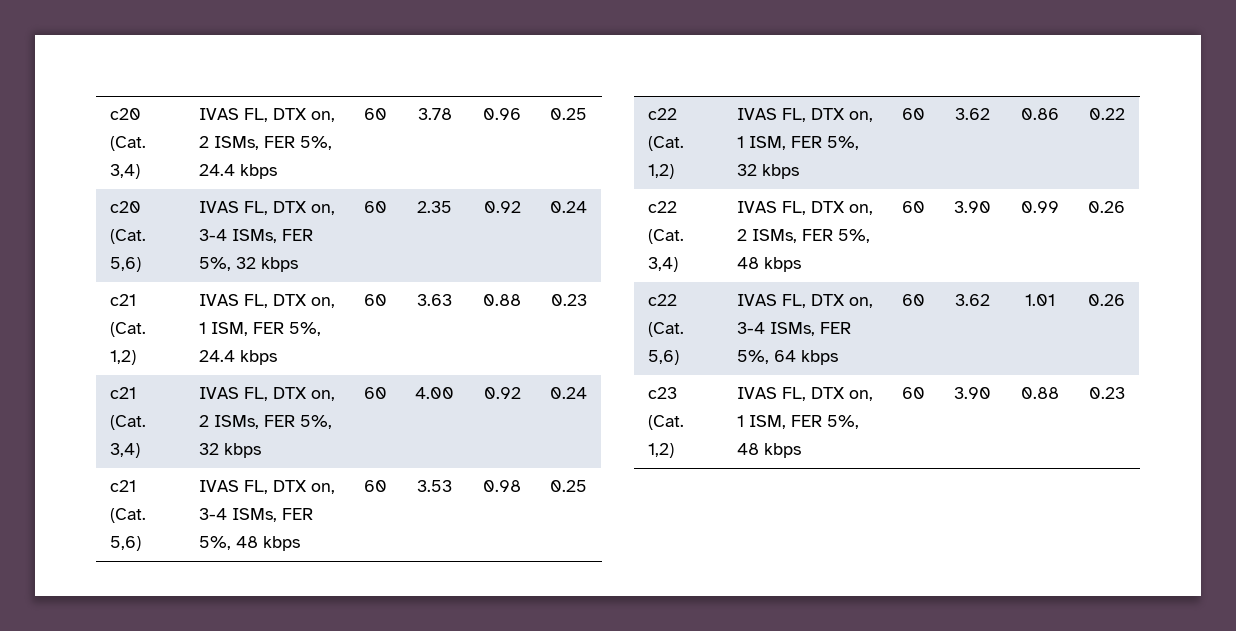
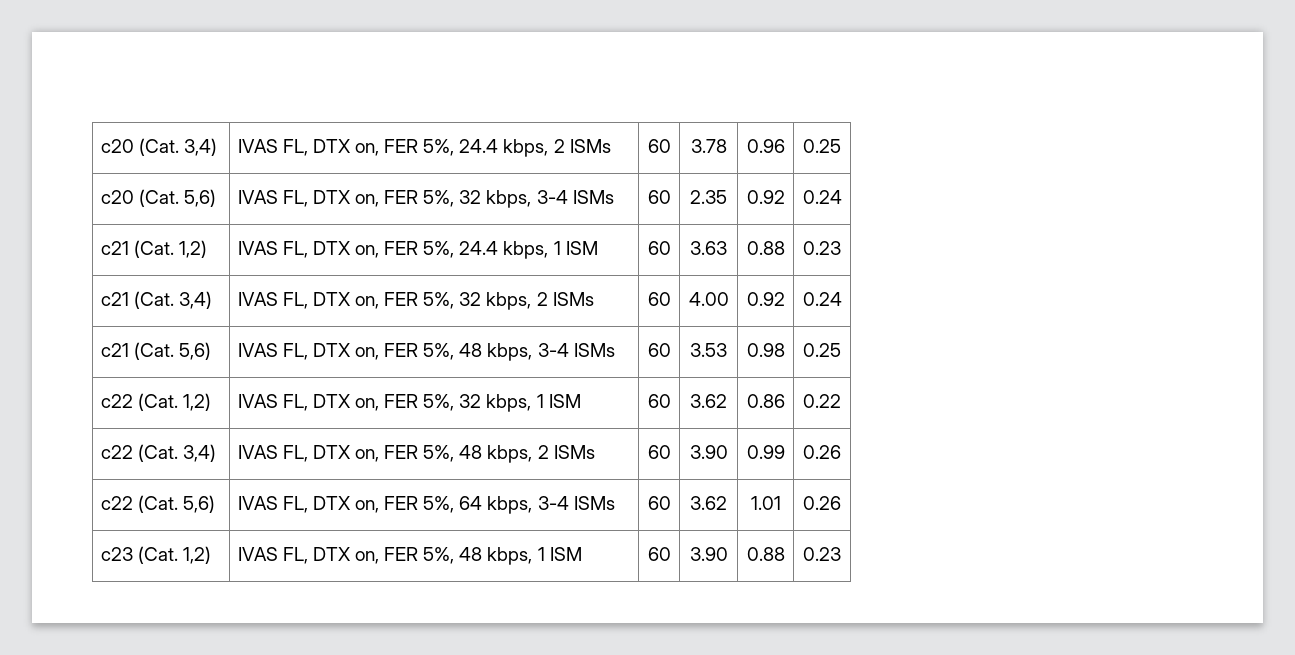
- c20 (Cat. 3,4) | IVAS FL, DTX on, 2 ISMs, FER 5%, 24.4 kbps | 60 | 3.78 | 0.96 | 0.25
+ c20 (Cat. 3,4) | IVAS FL, DTX on, FER 5%, 24.4 kbps, 2 ISMs | 60 | 3.78 | 0.96 | 0.25
- c20 (Cat. 5,6) | IVAS FL, DTX on, 3-4 ISMs, FER 5%, 32 kbps | 60 | 2.35 | 0.92 | 0.24
+ c20 (Cat. 5,6) | IVAS FL, DTX on, FER 5%, 32 kbps, 3-4 ISMs | 60 | 2.35 | 0.92 | 0.24
- c21 (Cat. 1,2) | IVAS FL, DTX on, 1 ISM, FER 5%, 24.4 kbps | 60 | 3.63 | 0.88 | 0.23
+ c21 (Cat. 1,2) | IVAS FL, DTX on, FER 5%, 24.4 kbps, 1 ISM | 60 | 3.63 | 0.88 | 0.23
- c21 (Cat. 3,4) | IVAS FL, DTX on, 2 ISMs, FER 5%, 32 kbps | 60 | 4.00 | 0.92 | 0.24
+ c21 (Cat. 3,4) | IVAS FL, DTX on, FER 5%, 32 kbps, 2 ISMs | 60 | 4.00 | 0.92 | 0.24
- c21 (Cat. 5,6) | IVAS FL, DTX on, 3-4 ISMs, FER 5%, 48 kbps | 60 | 3.53 | 0.98 | 0.25
+ c21 (Cat. 5,6) | IVAS FL, DTX on, FER 5%, 48 kbps, 3-4 ISMs | 60 | 3.53 | 0.98 | 0.25
- c22 (Cat. 1,2) | IVAS FL, DTX on, 1 ISM, FER 5%, 32 kbps | 60 | 3.62 | 0.86 | 0.22
+ c22 (Cat. 1,2) | IVAS FL, DTX on, FER 5%, 32 kbps, 1 ISM | 60 | 3.62 | 0.86 | 0.22
- c22 (Cat. 3,4) | IVAS FL, DTX on, 2 ISMs, FER 5%, 48 kbps | 60 | 3.90 | 0.99 | 0.26
+ c22 (Cat. 3,4) | IVAS FL, DTX on, FER 5%, 48 kbps, 2 ISMs | 60 | 3.90 | 0.99 | 0.26
- c22 (Cat. 5,6) | IVAS FL, DTX on, 3-4 ISMs, FER 5%, 64 kbps | 60 | 3.62 | 1.01 | 0.26
+ c22 (Cat. 5,6) | IVAS FL, DTX on, FER 5%, 64 kbps, 3-4 ISMs | 60 | 3.62 | 1.01 | 0.26
- c23 (Cat. 1,2) | IVAS FL, DTX on, 1 ISM, FER 5%, 48 kbps | 60 | 3.90 | 0.88 | 0.23
+ c23 (Cat. 1,2) | IVAS FL, DTX on, FER 5%, 48 kbps, 1 ISM | 60 | 3.90 | 0.88 | 0.23

